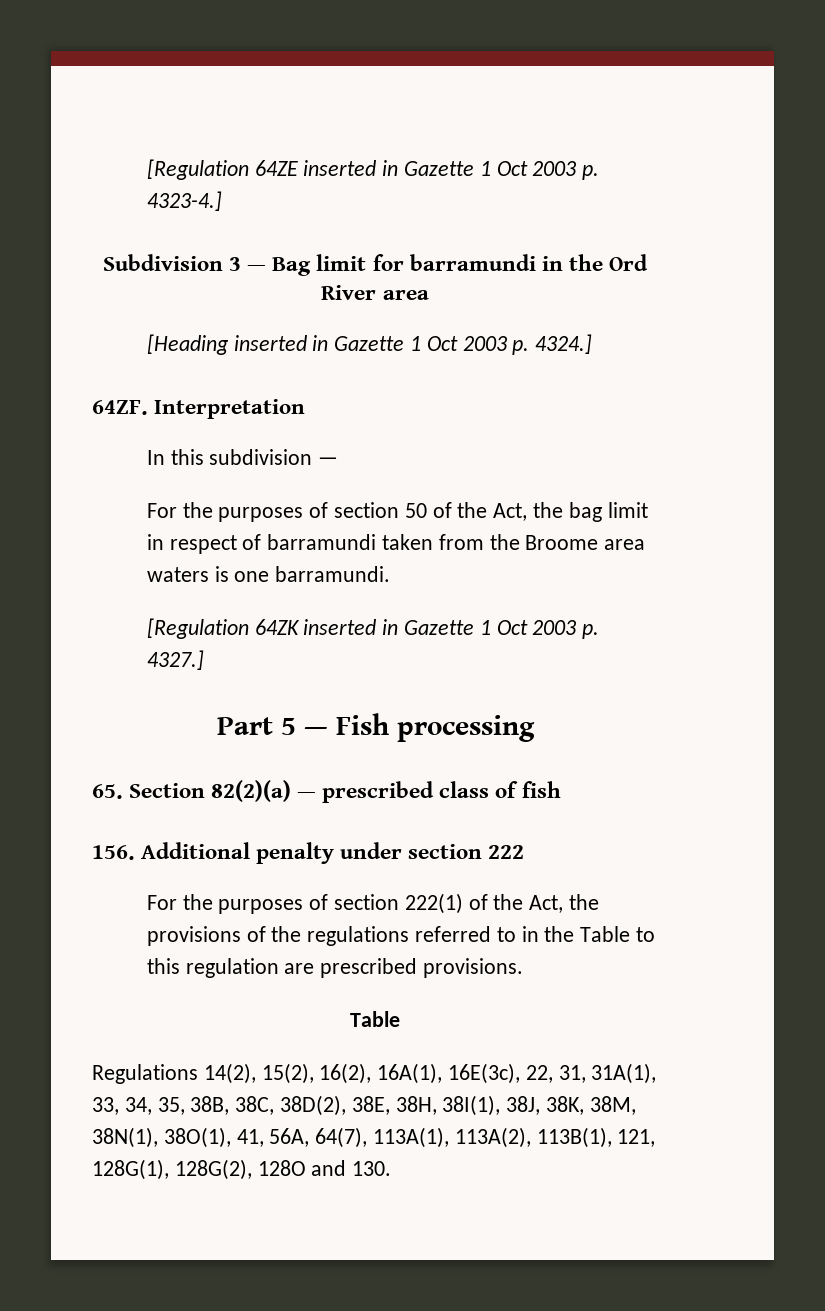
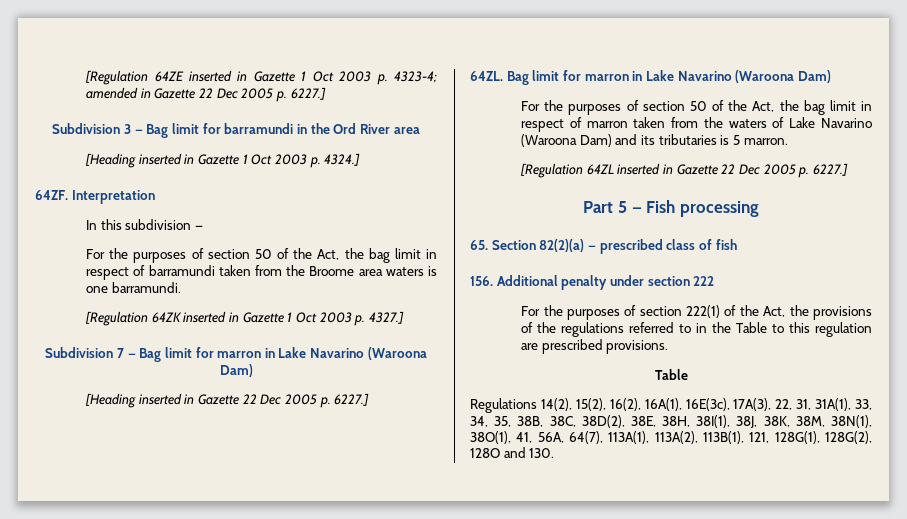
- [Regulation 64ZE inserted in Gazette 1 Oct 2003 p. 4323-4.]
+ [Regulation 64ZE inserted in Gazette 1 Oct 2003 p. 4323-4; amended in Gazette 22 Dec 2005 p. 6227.]
+ Subdivision 7 — Bag limit for marron in Lake Navarino (Waroona Dam)
+ [Heading inserted in Gazette 22 Dec 2005 p. 6227.]
+ 64ZL. Bag limit for marron in Lake Navarino (Waroona Dam)
+ For the purposes of section 50 of the Act, the bag limit in respect of marron taken from the waters of Lake Navarino (Waroona Dam) and its tributaries is 5 marron.
+ [Regulation 64ZL inserted in Gazette 22 Dec 2005 p. 6227.]
- Regulations 14(2), 15(2), 16(2), 16A(1), 16E(3c), 22, 31, 31A(1), 33, 34, 35, 38B, 38C, 38D(2), 38E, 38H, 38I(1), 38J, 38K, 38M, 38N(1), 38O(1), 41, 56A, 64(7), 113A(1), 113A(2), 113B(1), 121, 128G(1), 128G(2), 128O and 130.
+ Regulations 14(2), 15(2), 16(2), 16A(1), 16E(3c), 17A(3), 22, 31, 31A(1), 33, 34, 35, 38B, 38C, 38D(2), 38E, 38H, 38I(1), 38J, 38K, 38M, 38N(1), 38O(1), 41, 56A, 64(7), 113A(1), 113A(2), 113B(1), 121, 128G(1), 128G(2), 128O and 130.

